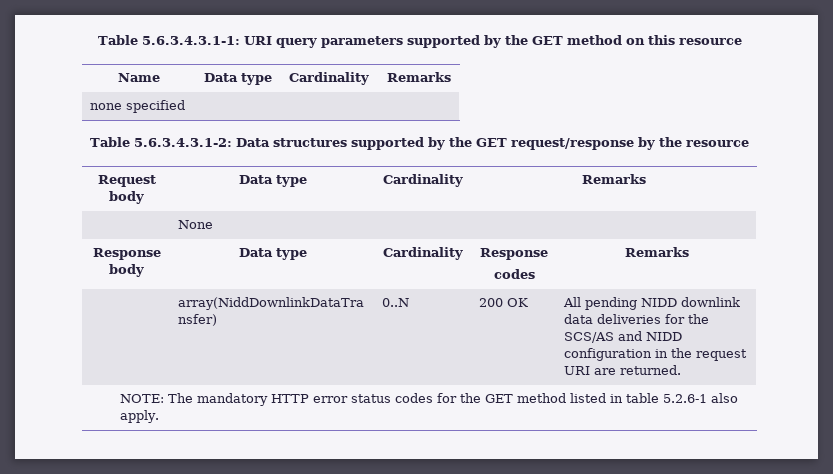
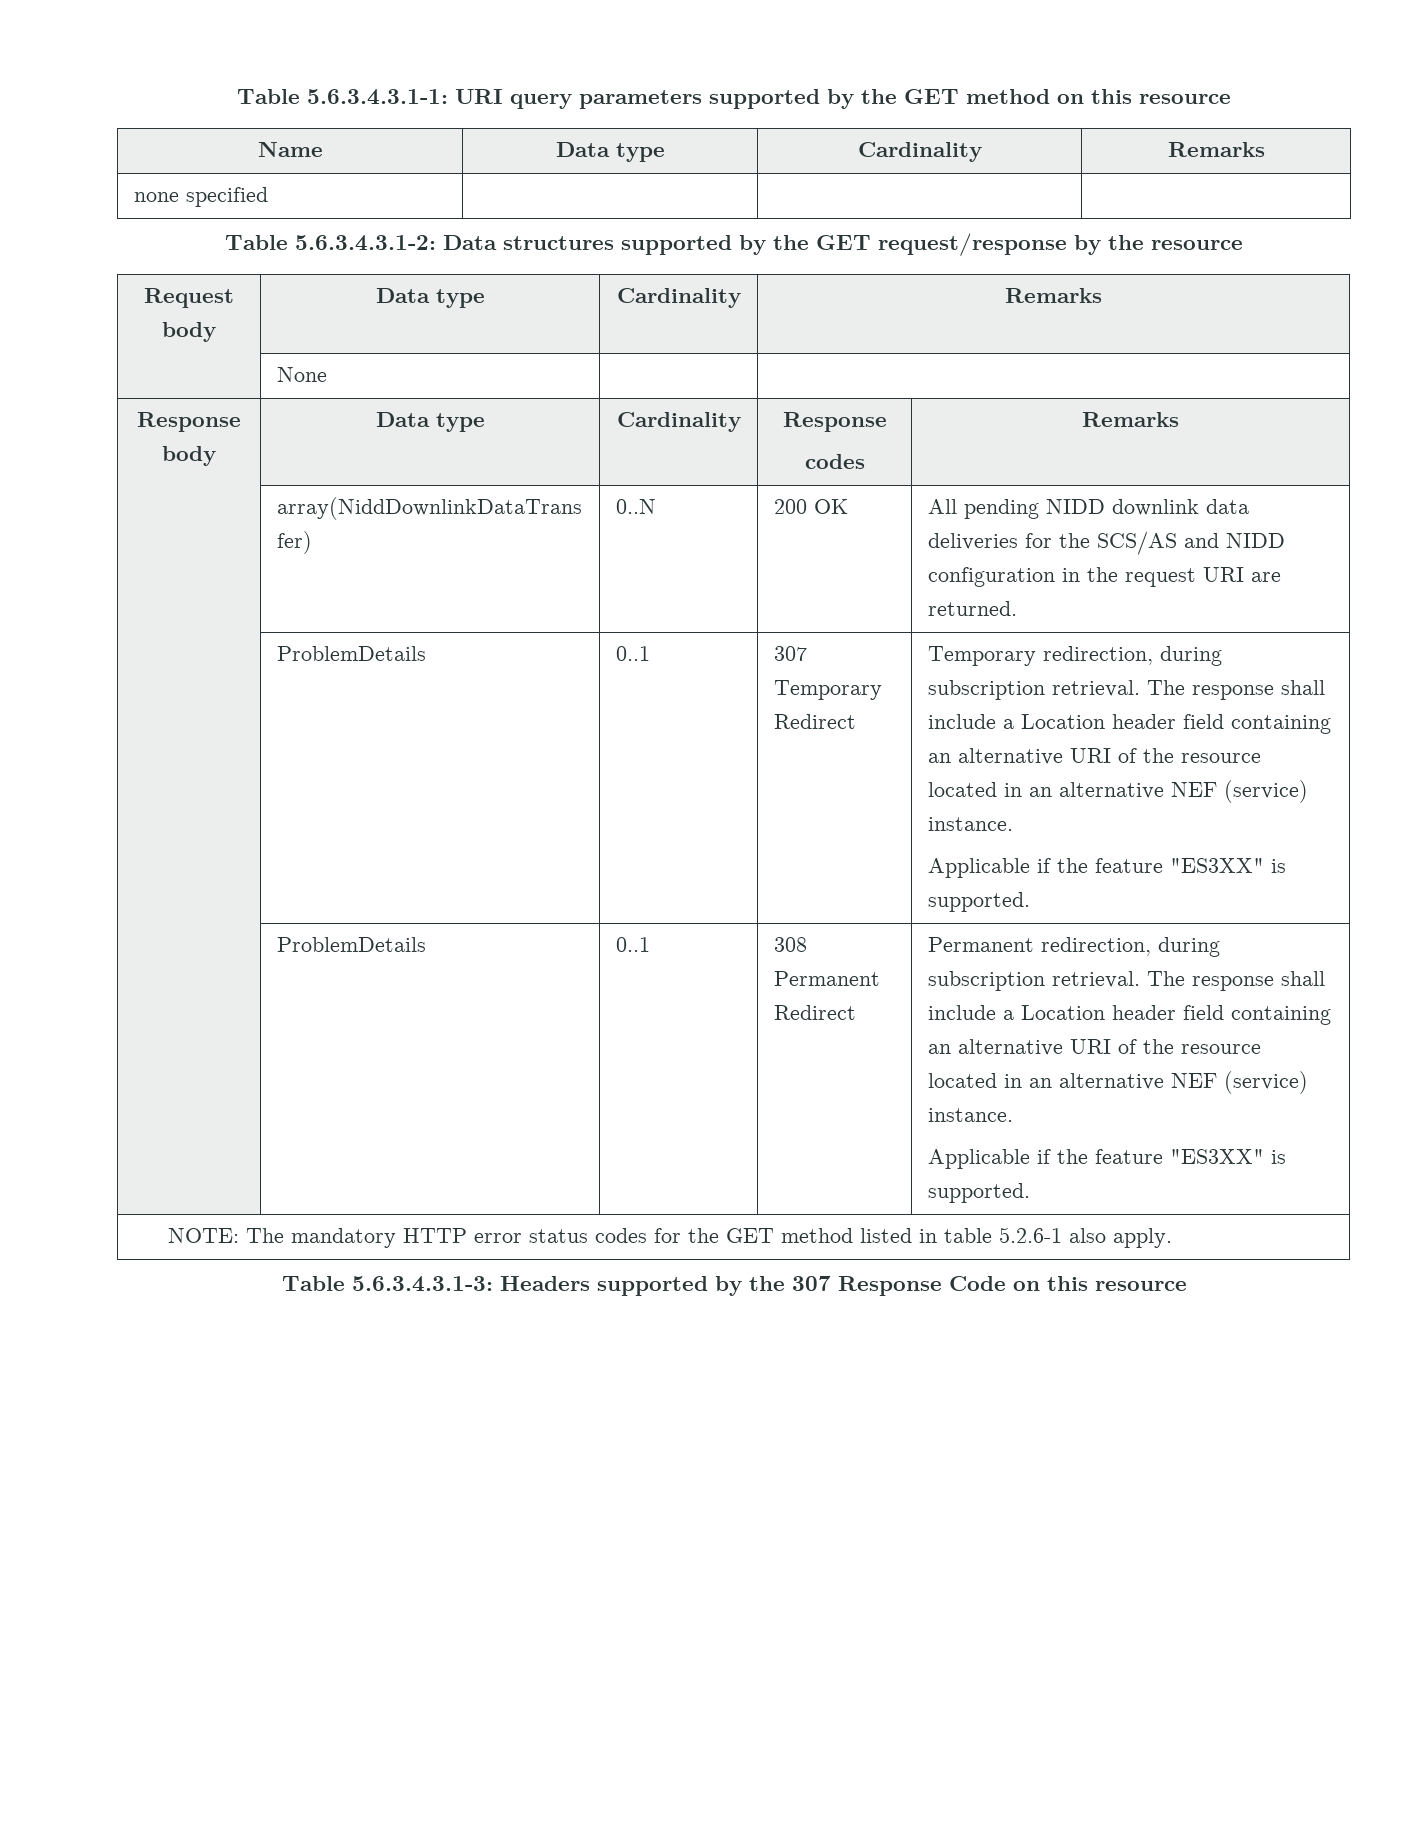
+ | ProblemDetails | 0..1 | 307 Temporary Redirect | Temporary redirection, during subscription retrieval. The response shall include a Location header field containing an alternative URI of the resource located in an alternative NEF (service) instance.
+ Applicable if the feature "ES3XX" is supported.
+ | ProblemDetails | 0..1 | 308 Permanent Redirect | Permanent redirection, during subscription retrieval. The response shall include a Location header field containing an alternative URI of the resource located in an alternative NEF (service) instance.
+ Applicable if the feature "ES3XX" is supported.
+ Table 5.6.3.4.3.1-3: Headers supported by the 307 Response Code on this resource

